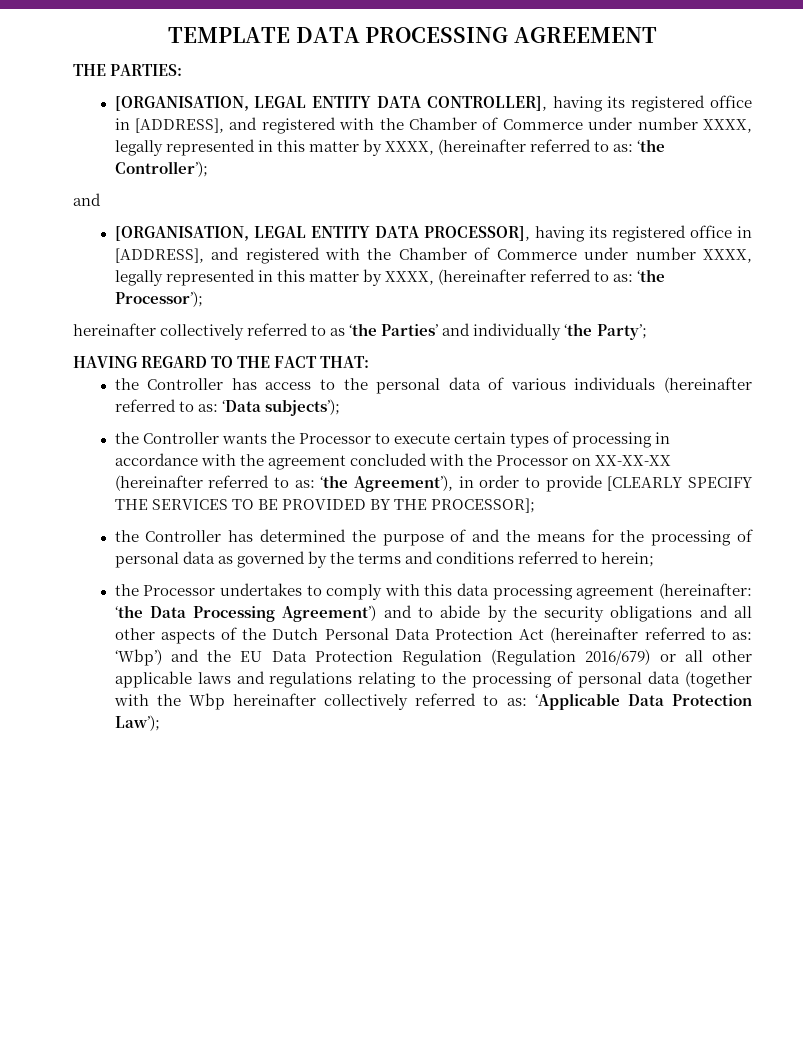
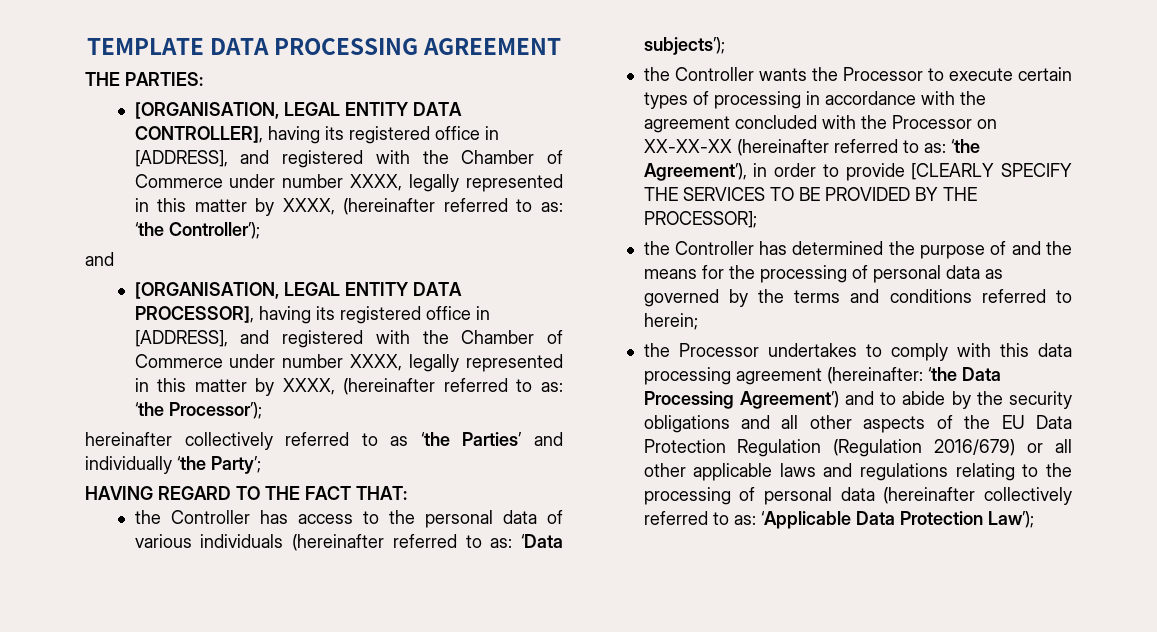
- the Processor undertakes to comply with this data processing agreement (hereinafter: ‘the Data Processing Agreement’) and to abide by the security obligations and all other aspects of the Dutch Personal Data Protection Act (hereinafter referred to as: ‘Wbp’) and the EU Data Protection Regulation (Regulation 2016/679) or all other applicable laws and regulations relating to the processing of personal data (together with the Wbp hereinafter collectively referred to as: ‘Applicable Data Protection Law’);
+ the Processor undertakes to comply with this data processing agreement (hereinafter: ‘the Data Processing Agreement’) and to abide by the security obligations and all other aspects of the EU Data Protection Regulation (Regulation 2016/679) or all other applicable laws and regulations relating to the processing of personal data (hereinafter collectively referred to as: ‘Applicable Data Protection Law’);

